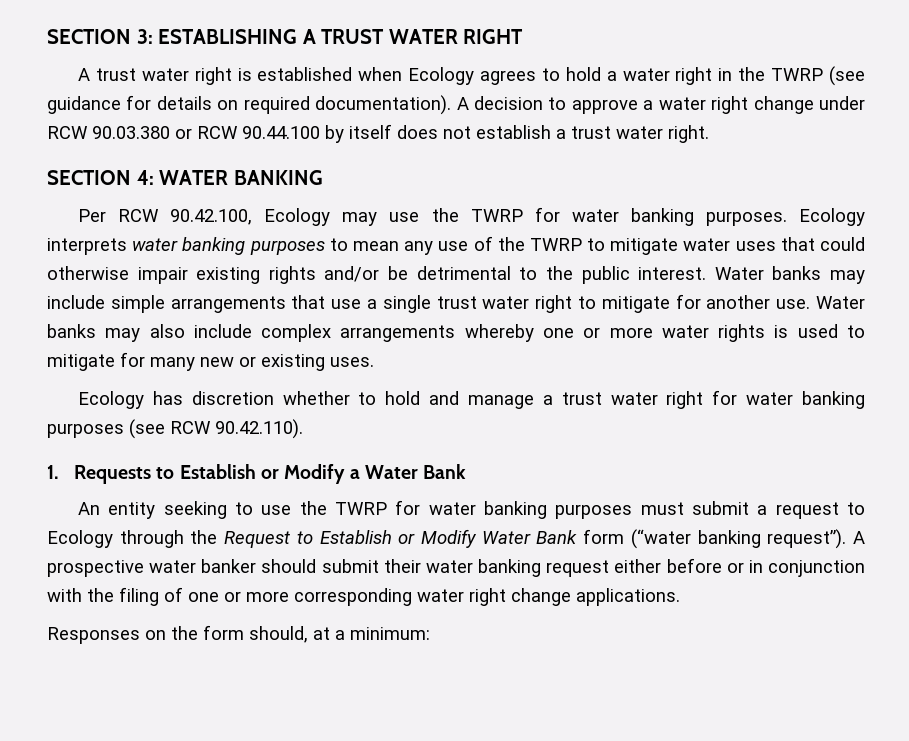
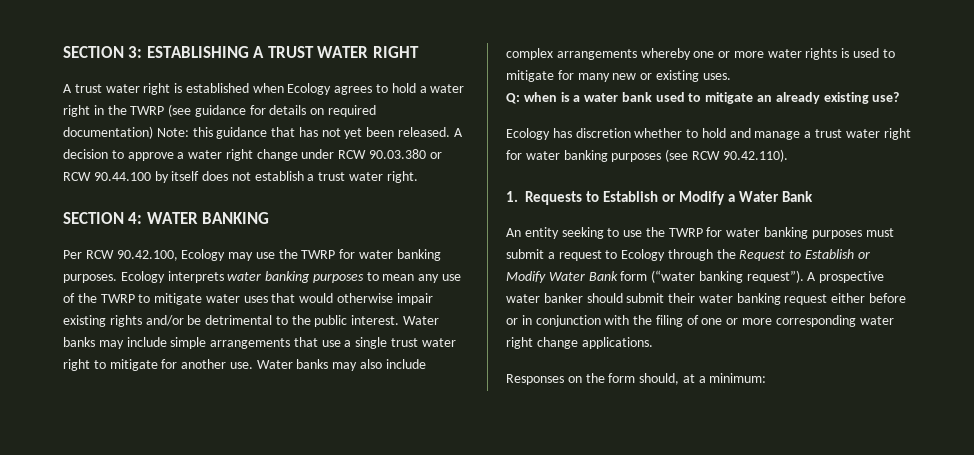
- A trust water right is established when Ecology agrees to hold a water right in the TWRP (see guidance for details on required documentation).
+ A trust water right is established when Ecology agrees to hold a water right in the TWRP (see guidance for details on required documentation) Note: this guidance that has not yet been released.
- Ecology interprets water banking purposes to mean any use of the TWRP to mitigate water uses that could otherwise impair existing rights and/or be detrimental to the public interest.
+ Ecology interprets water banking purposes to mean any use of the TWRP to mitigate water uses that would otherwise impair existing rights and/or be detrimental to the public interest.
+ Q: when is a water bank used to mitigate an already existing use?

